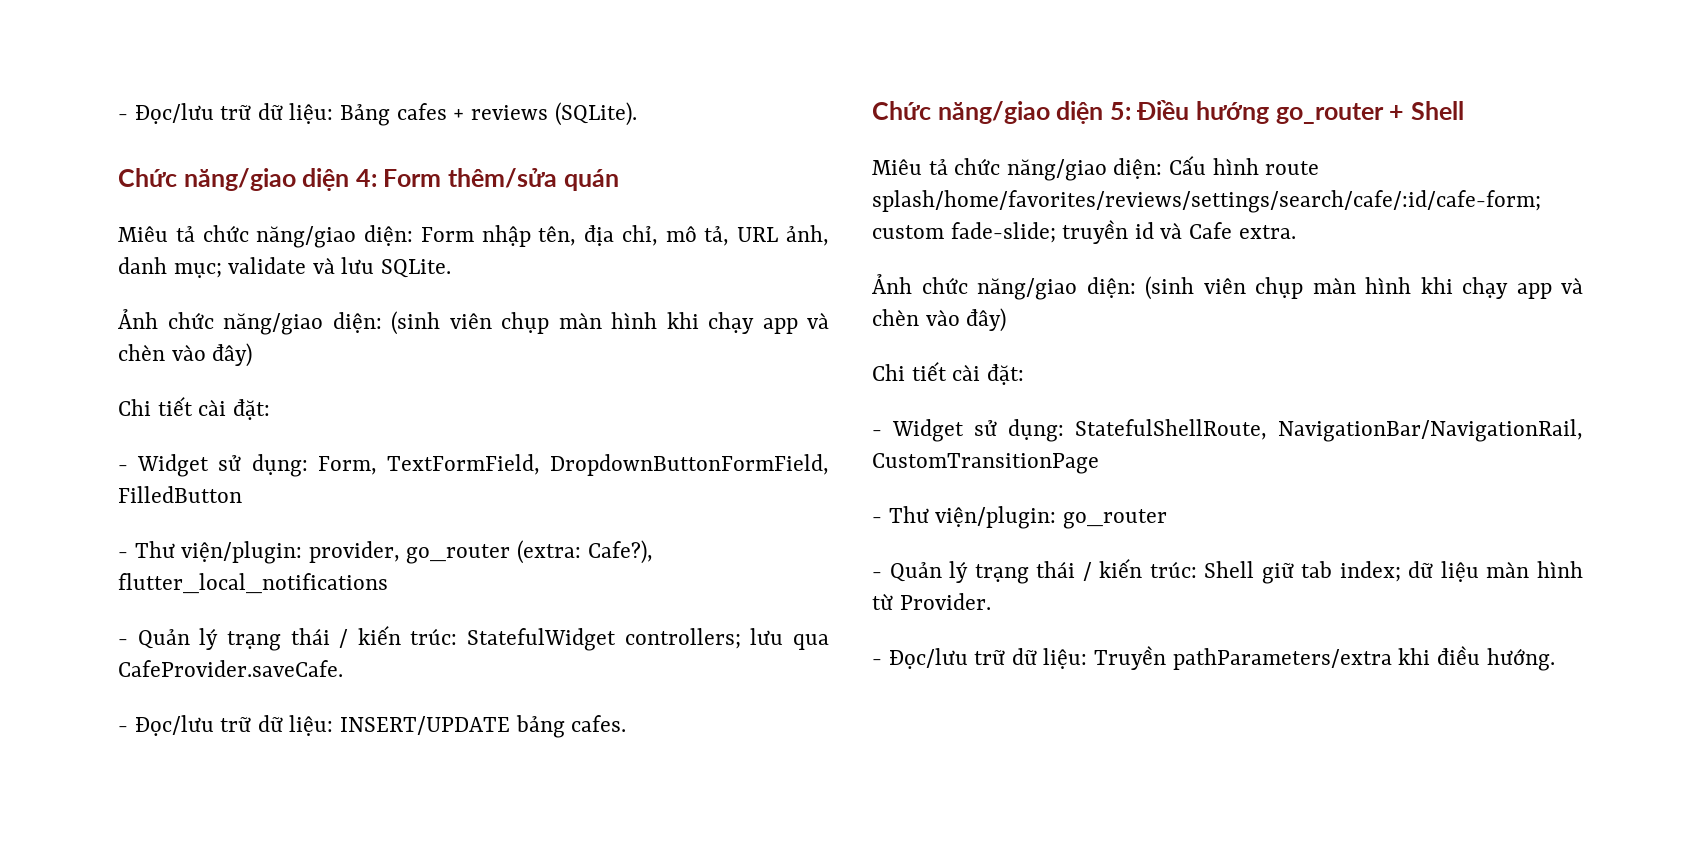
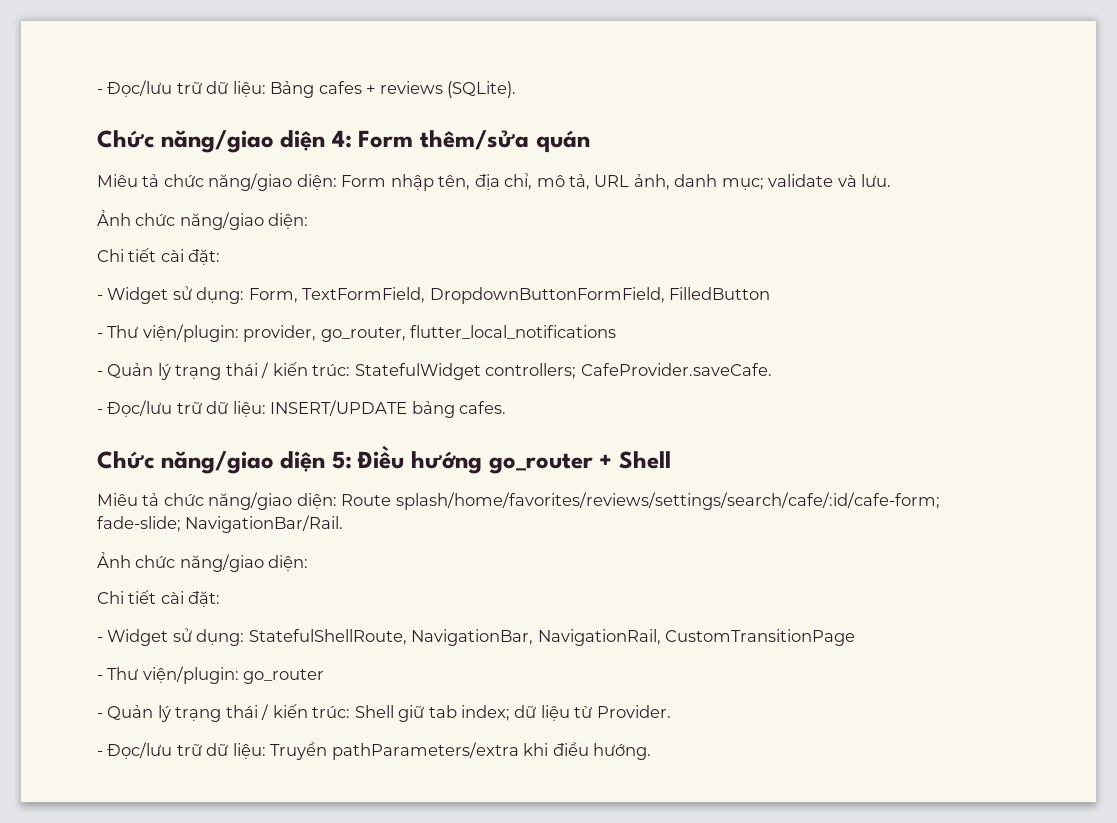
- Miêu tả chức năng/giao diện: Form nhập tên, địa chỉ, mô tả, URL ảnh, danh mục; validate và lưu SQLite.
- Ảnh chức năng/giao diện: (sinh viên chụp màn hình khi chạy app và chèn vào đây)
+ Miêu tả chức năng/giao diện: Form nhập tên, địa chỉ, mô tả, URL ảnh, danh mục; validate và lưu.
+ Ảnh chức năng/giao diện:
- - Thư viện/plugin: provider, go_router (extra: Cafe?), flutter_local_notifications
+ - Thư viện/plugin: provider, go_router, flutter_local_notifications
- - Quản lý trạng thái / kiến trúc: StatefulWidget controllers; lưu qua CafeProvider.saveCafe.
+ - Quản lý trạng thái / kiến trúc: StatefulWidget controllers; CafeProvider.saveCafe.
- Miêu tả chức năng/giao diện: Cấu hình route splash/home/favorites/reviews/settings/search/cafe/:id/cafe-form; custom fade-slide; truyền id và Cafe extra.
- Ảnh chức năng/giao diện: (sinh viên chụp màn hình khi chạy app và chèn vào đây)
+ Miêu tả chức năng/giao diện: Route splash/home/favorites/reviews/settings/search/cafe/:id/cafe-form; fade-slide; NavigationBar/Rail.
+ Ảnh chức năng/giao diện:
- - Widget sử dụng: StatefulShellRoute, NavigationBar/NavigationRail, CustomTransitionPage
+ - Widget sử dụng: StatefulShellRoute, NavigationBar, NavigationRail, CustomTransitionPage
- - Quản lý trạng thái / kiến trúc: Shell giữ tab index; dữ liệu màn hình từ Provider.
+ - Quản lý trạng thái / kiến trúc: Shell giữ tab index; dữ liệu từ Provider.

